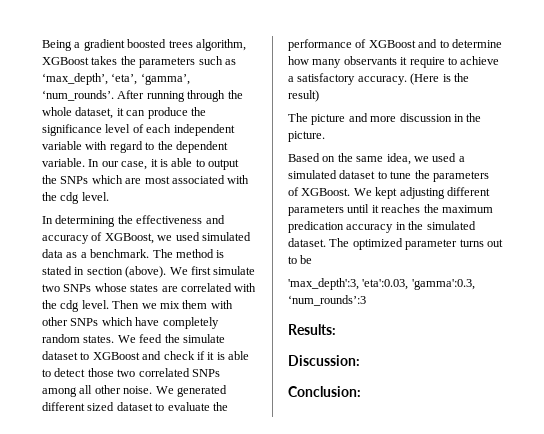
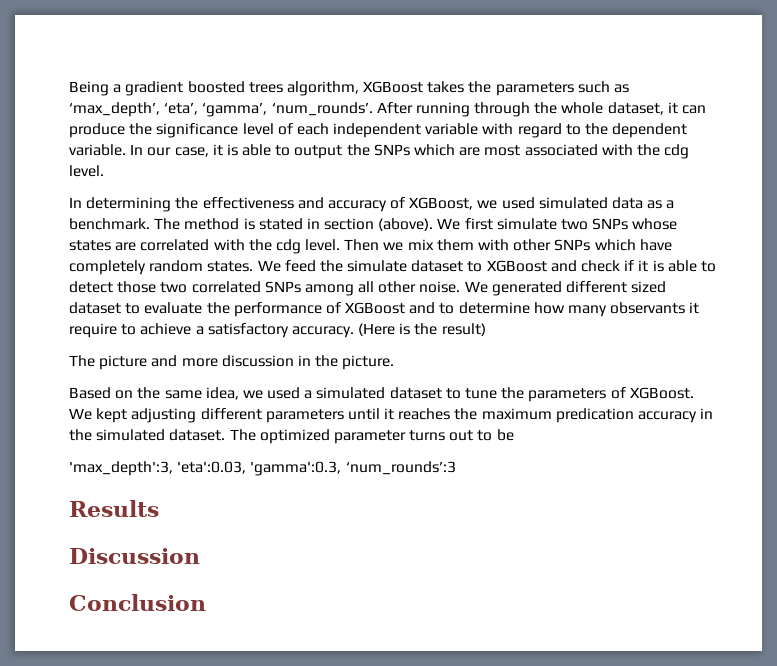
- Results:
- Discussion:
- Conclusion:
+ Results
+ Discussion
+ Conclusion

